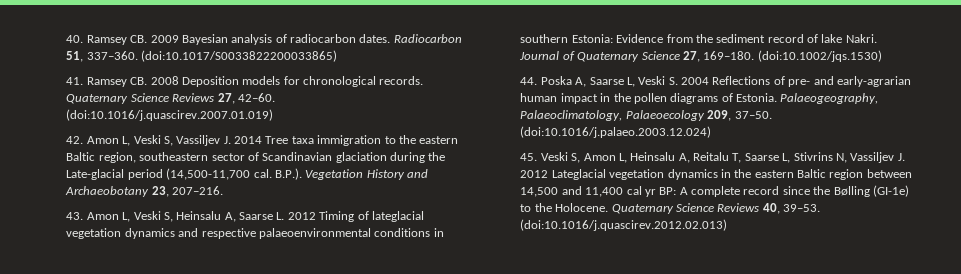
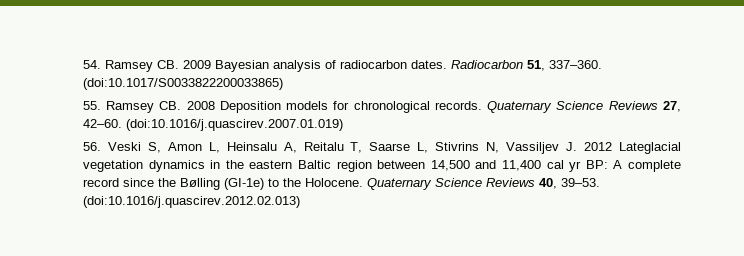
- 40. Ramsey CB. 2009 Bayesian analysis of radiocarbon dates.
+ 54. Ramsey CB. 2009 Bayesian analysis of radiocarbon dates.
- 41. Ramsey CB. 2008 Deposition models for chronological records.
+ 55. Ramsey CB. 2008 Deposition models for chronological records.
- 42. Amon L, Veski S, Vassiljev J. 2014 Tree taxa immigration to the eastern Baltic region, southeastern sector of Scandinavian glaciation during the Late-glacial period (14,500-11,700 cal. B.P.). Vegetation History and Archaeobotany 23, 207–216.
- 43. Amon L, Veski S, Heinsalu A, Saarse L. 2012 Timing of lateglacial vegetation dynamics and respective palaeoenvironmental conditions in southern Estonia: Evidence from the sediment record of lake Nakri. Journal of Quaternary Science 27, 169–180. (doi:10.1002/jqs.1530)
- 44. Poska A, Saarse L, Veski S. 2004 Reflections of pre- and early-agrarian human impact in the pollen diagrams of Estonia. Palaeogeography, Palaeoclimatology, Palaeoecology 209, 37–50. (doi:10.1016/j.palaeo.2003.12.024)
- 45. Veski S, Amon L, Heinsalu A, Reitalu T, Saarse L, Stivrins N, Vassiljev J. 2012 Lateglacial vegetation dynamics in the eastern Baltic region between 14,500 and 11,400 cal yr BP: A complete record since the Bølling (GI-1e) to the Holocene.
+ 56. Veski S, Amon L, Heinsalu A, Reitalu T, Saarse L, Stivrins N, Vassiljev J. 2012 Lateglacial vegetation dynamics in the eastern Baltic region between 14,500 and 11,400 cal yr BP: A complete record since the Bølling (GI-1e) to the Holocene.

